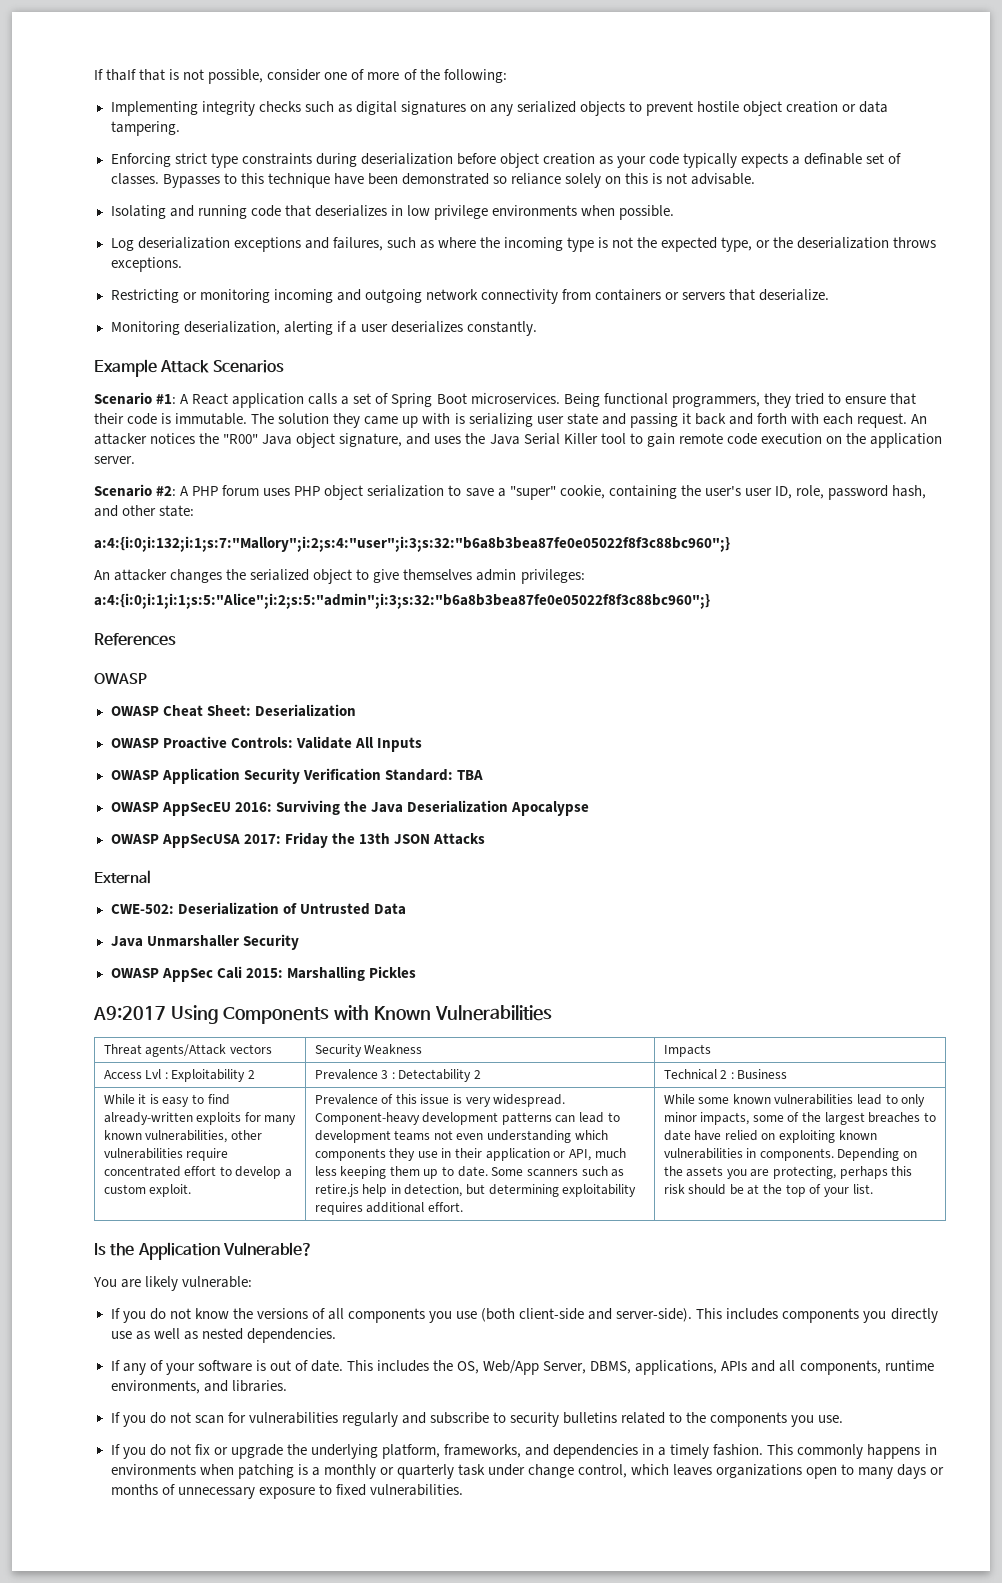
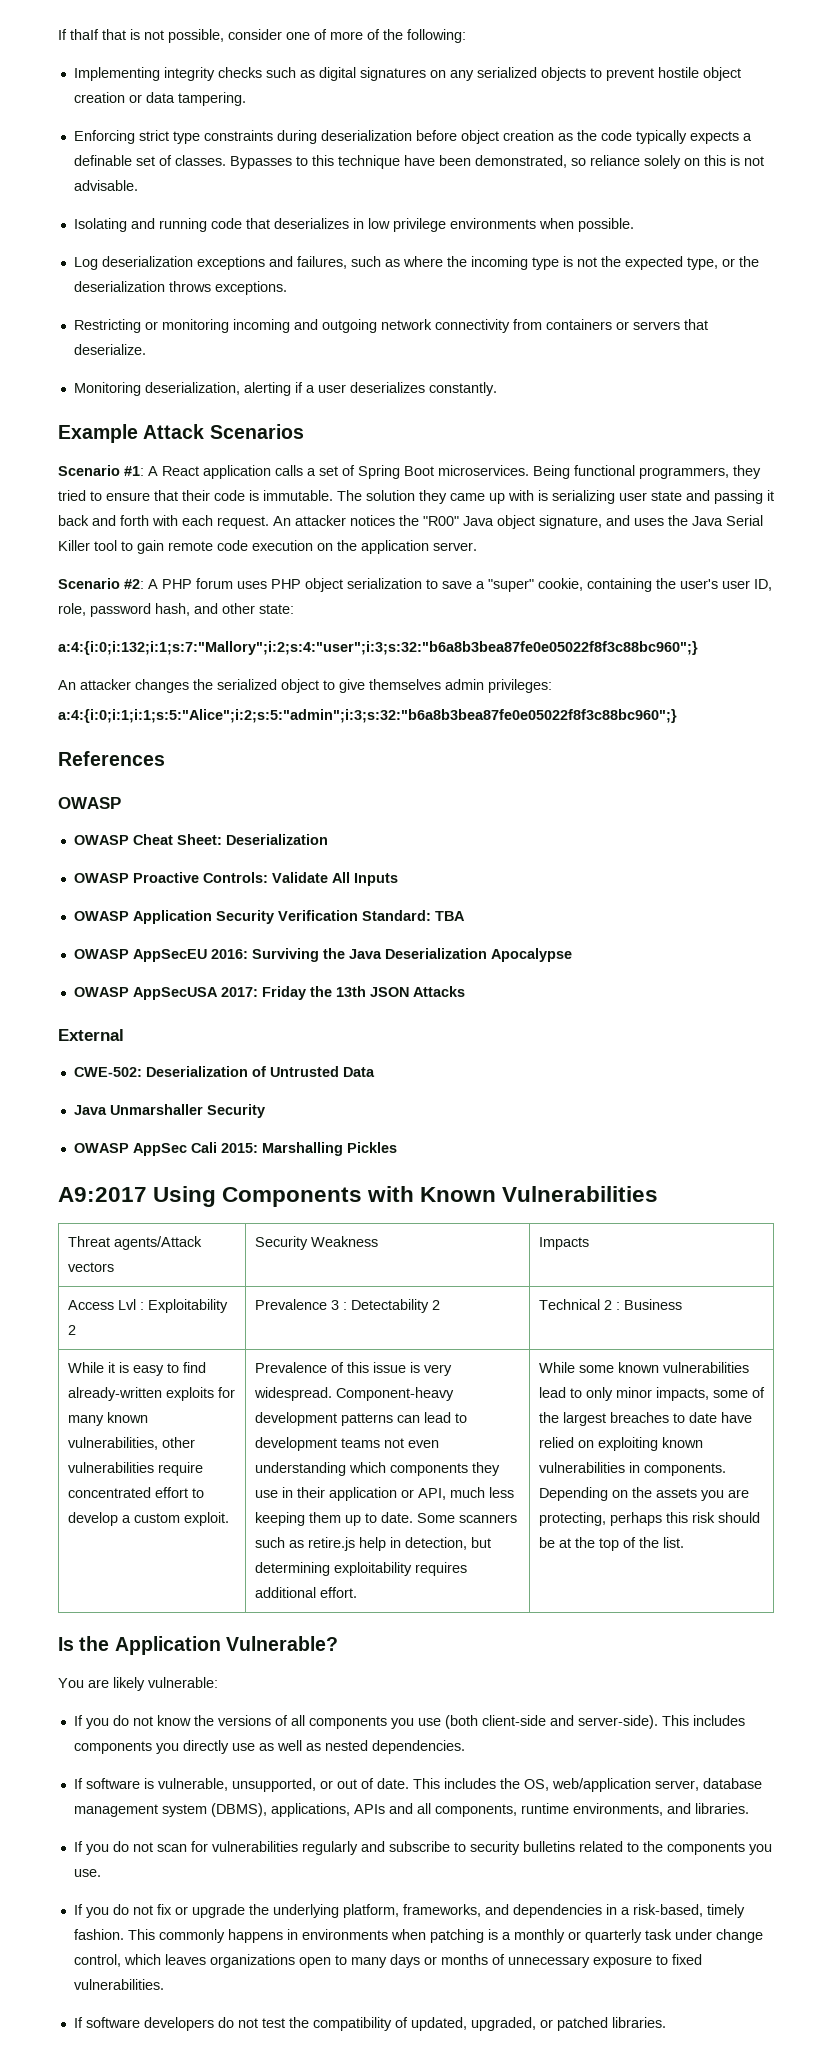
- Enforcing strict type constraints during deserialization before object creation as your code typically expects a definable set of classes.
+ Enforcing strict type constraints during deserialization before object creation as the code typically expects a definable set of classes.
- Bypasses to this technique have been demonstrated so reliance solely on this is not advisable.
+ Bypasses to this technique have been demonstrated, so reliance solely on this is not advisable.
- Depending on the assets you are protecting, perhaps this risk should be at the top of your list.
+ Depending on the assets you are protecting, perhaps this risk should be at the top of the list.
- If any of your software is out of date.
+ If software is vulnerable, unsupported, or out of date.
- This includes the OS, Web/App Server, DBMS, applications, APIs and all components, runtime environments, and libraries.
+ This includes the OS, web/application server, database management system (DBMS), applications, APIs and all components, runtime environments, and libraries.
- If you do not fix or upgrade the underlying platform, frameworks, and dependencies in a timely fashion.
+ If you do not fix or upgrade the underlying platform, frameworks, and dependencies in a risk-based, timely fashion.
+ If software developers do not test the compatibility of updated, upgraded, or patched libraries.

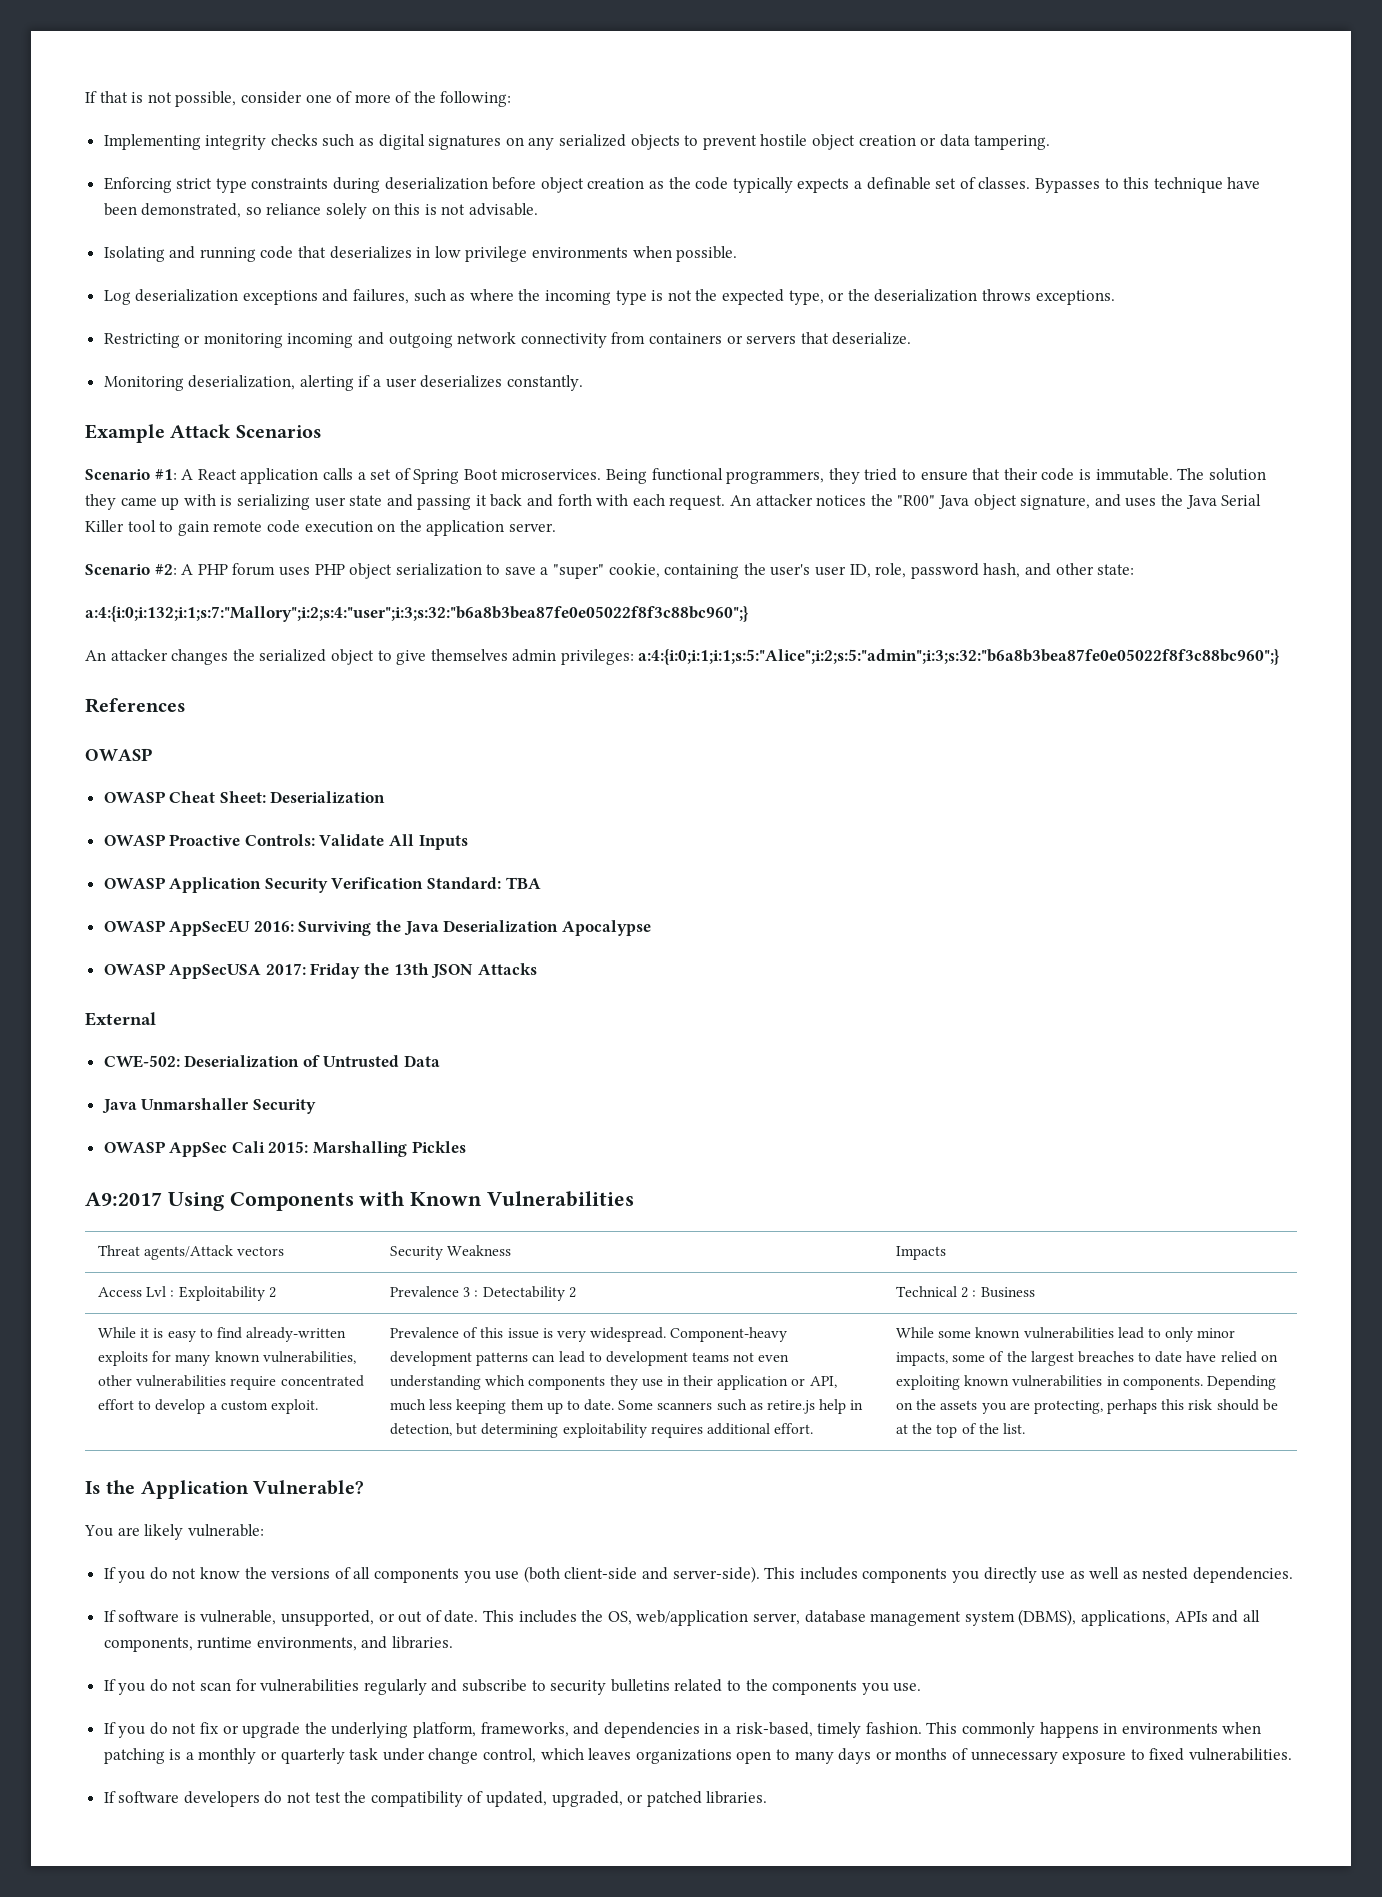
- If thaIf that is not possible, consider one of more of the following:
+ If that is not possible, consider one of more of the following:
- An attacker changes the serialized object to give themselves admin privileges:
- a:4:{i:0;i:1;i:1;s:5:"Alice";i:2;s:5:"admin";i:3;s:32:"b6a8b3bea87fe0e05022f8f3c88bc960";}
+ An attacker changes the serialized object to give themselves admin privileges: a:4:{i:0;i:1;i:1;s:5:"Alice";i:2;s:5:"admin";i:3;s:32:"b6a8b3bea87fe0e05022f8f3c88bc960";}

